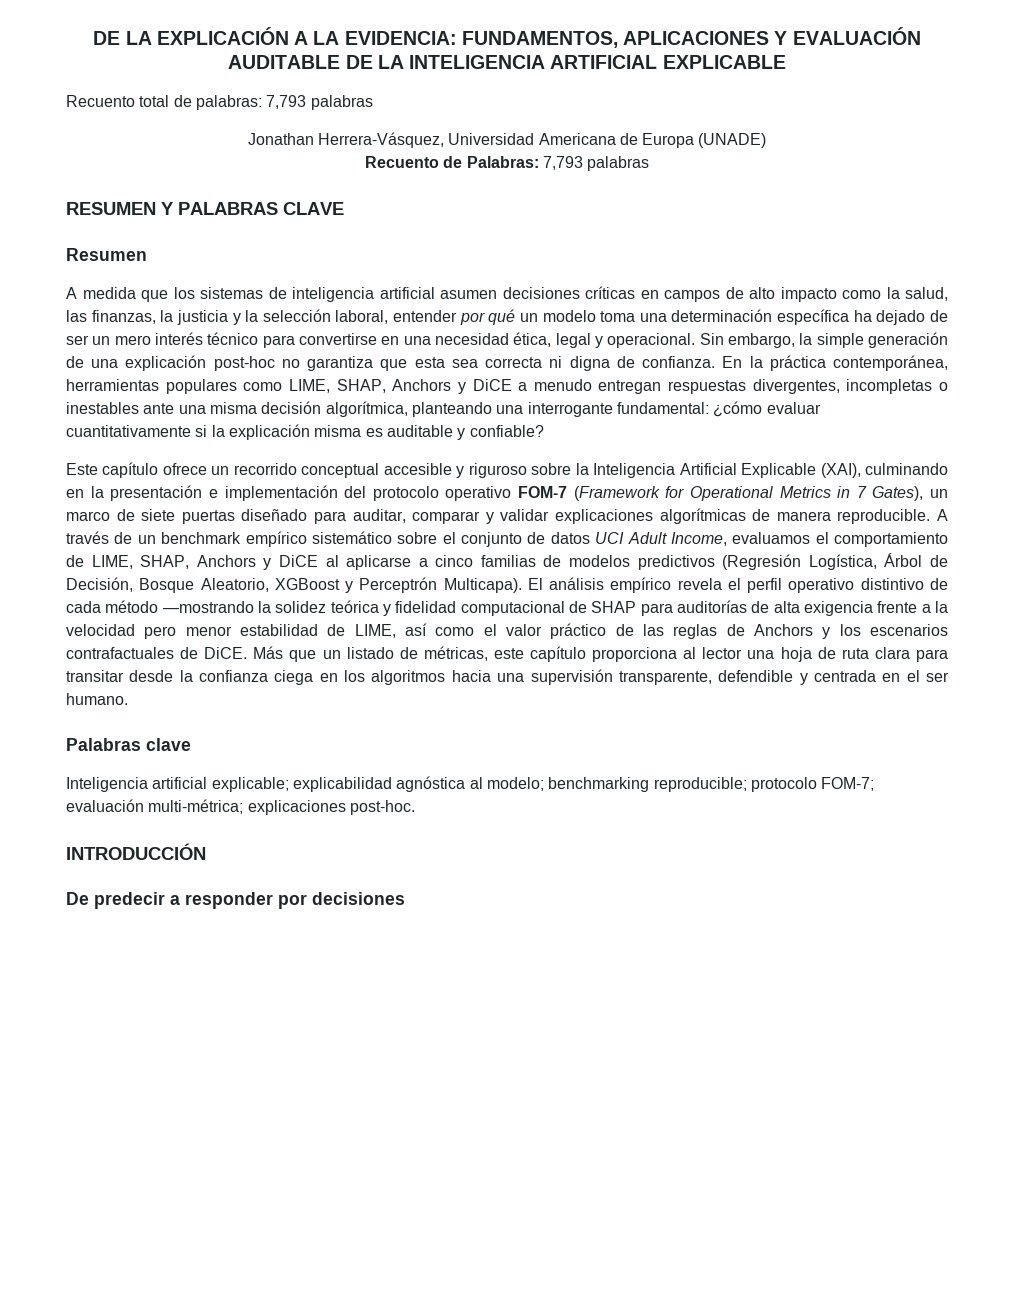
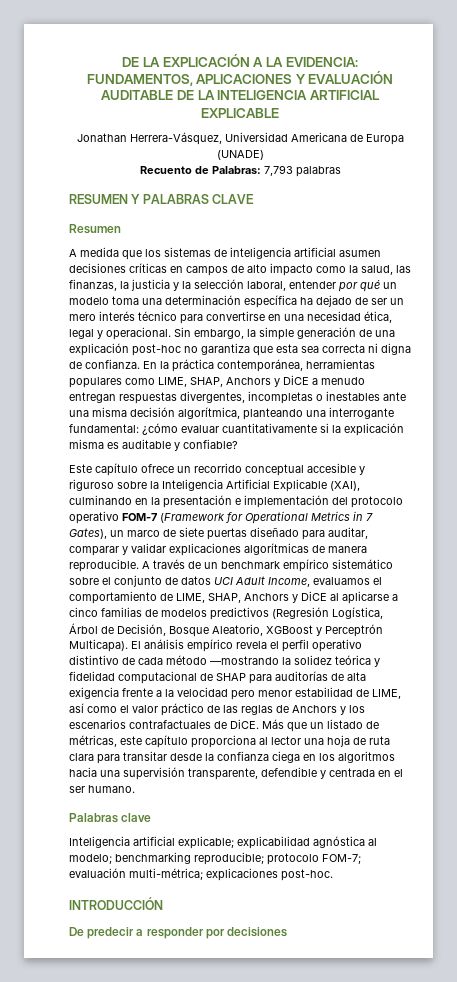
- Recuento total de palabras: 7,793 palabras

